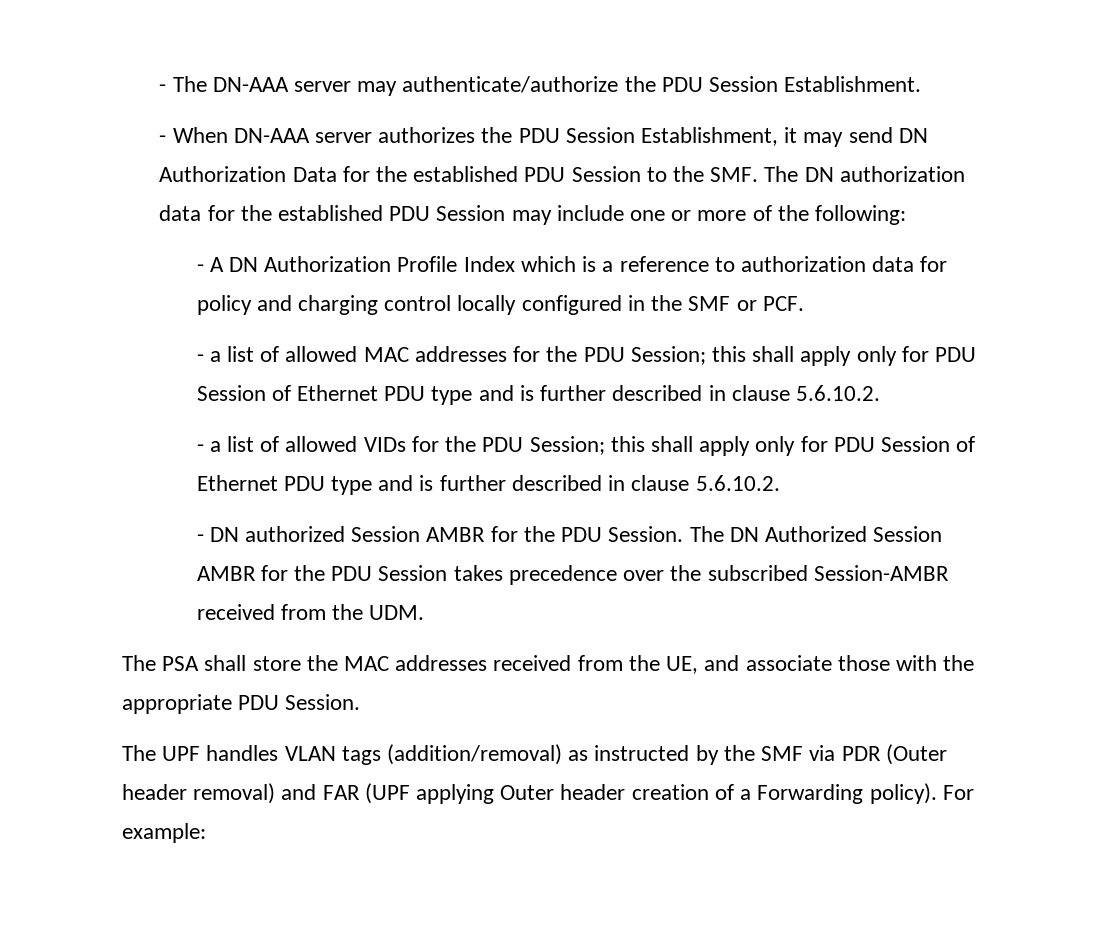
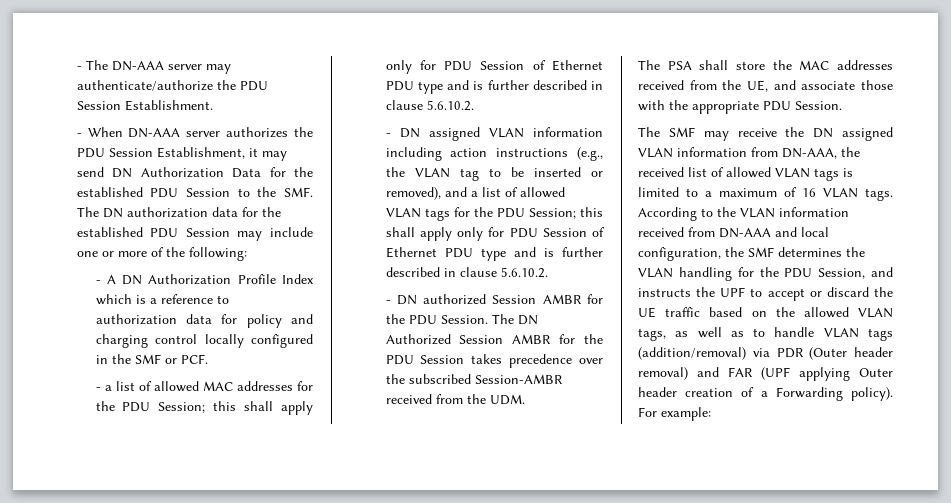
- - a list of allowed VIDs for the PDU Session; this shall apply only for PDU Session of Ethernet PDU type and is further described in clause 5.6.10.2.
+ - DN assigned VLAN information including action instructions (e.g., the VLAN tag to be inserted or removed), and a list of allowed VLAN tags for the PDU Session; this shall apply only for PDU Session of Ethernet PDU type and is further described in clause 5.6.10.2.
- The UPF handles VLAN tags (addition/removal) as instructed by the SMF via PDR (Outer header removal) and FAR (UPF applying Outer header creation of a Forwarding policy).
+ The SMF may receive the DN assigned VLAN information from DN-AAA, the received list of allowed VLAN tags is limited to a maximum of 16 VLAN tags. According to the VLAN information received from DN-AAA and local configuration, the SMF determines the VLAN handling for the PDU Session, and instructs the UPF to accept or discard the UE traffic based on the allowed VLAN tags, as well as to handle VLAN tags (addition/removal) via PDR (Outer header removal) and FAR (UPF applying Outer header creation of a Forwarding policy).

